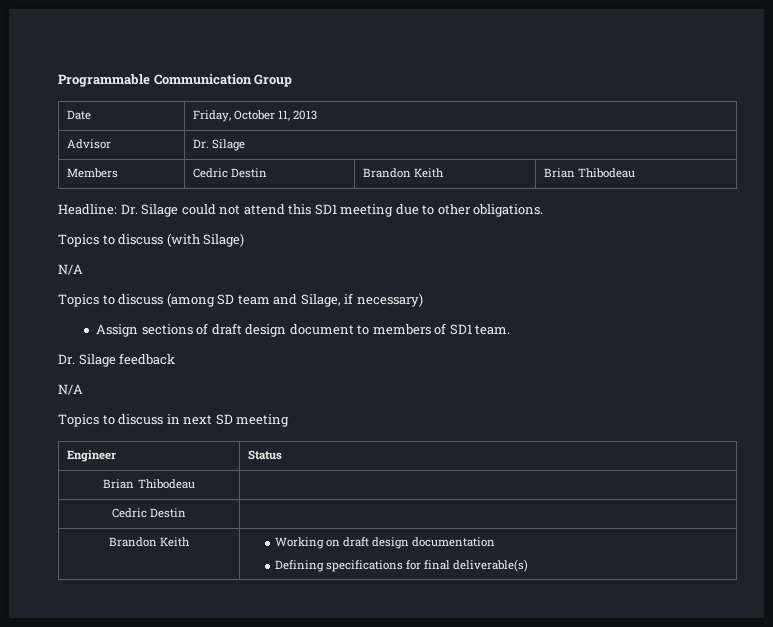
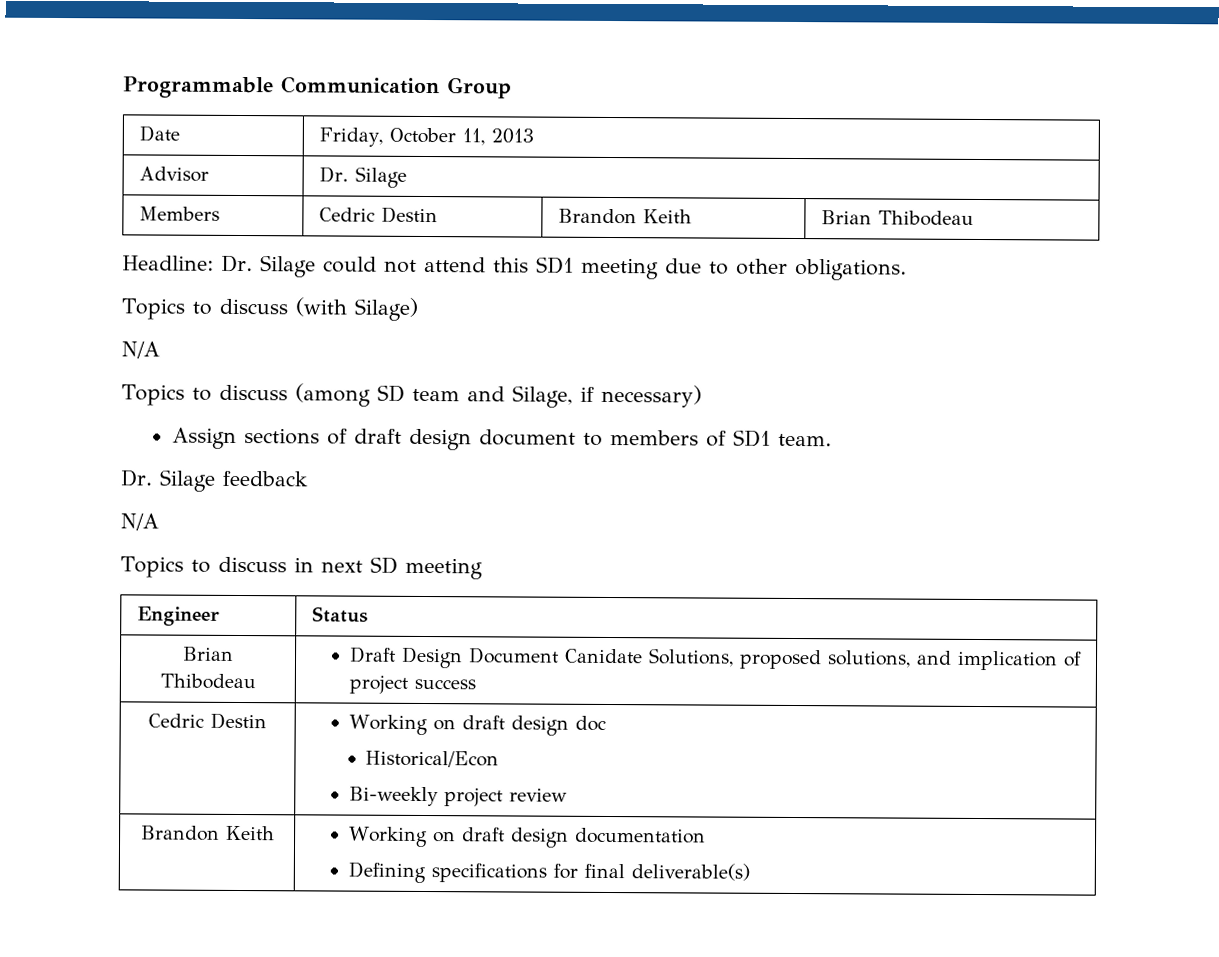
- Brian Thibodeau |
- Cedric Destin |
+ Brian Thibodeau | Draft Design Document Canidate Solutions, proposed solutions, and implication of project success
+ Cedric Destin | Working on draft design doc
+ Historical/Econ
+ Bi-weekly project review

